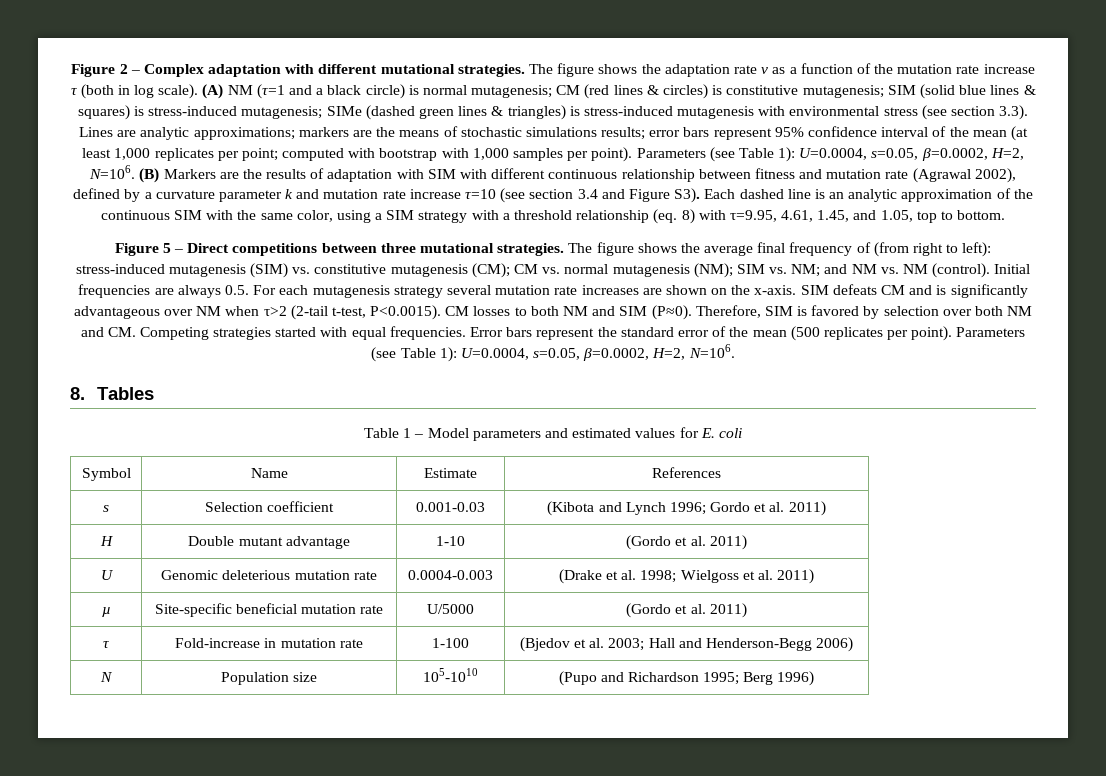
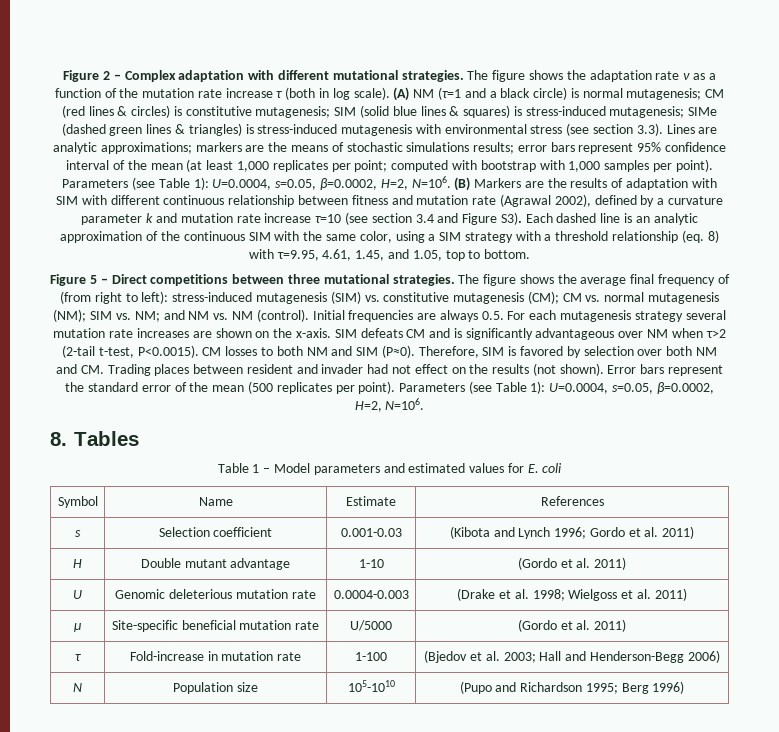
- Therefore, SIM is favored by selection over both NM and CM. Competing strategies started with equal frequencies.
+ Therefore, SIM is favored by selection over both NM and CM. Trading places between resident and invader had not effect on the results (not shown).

